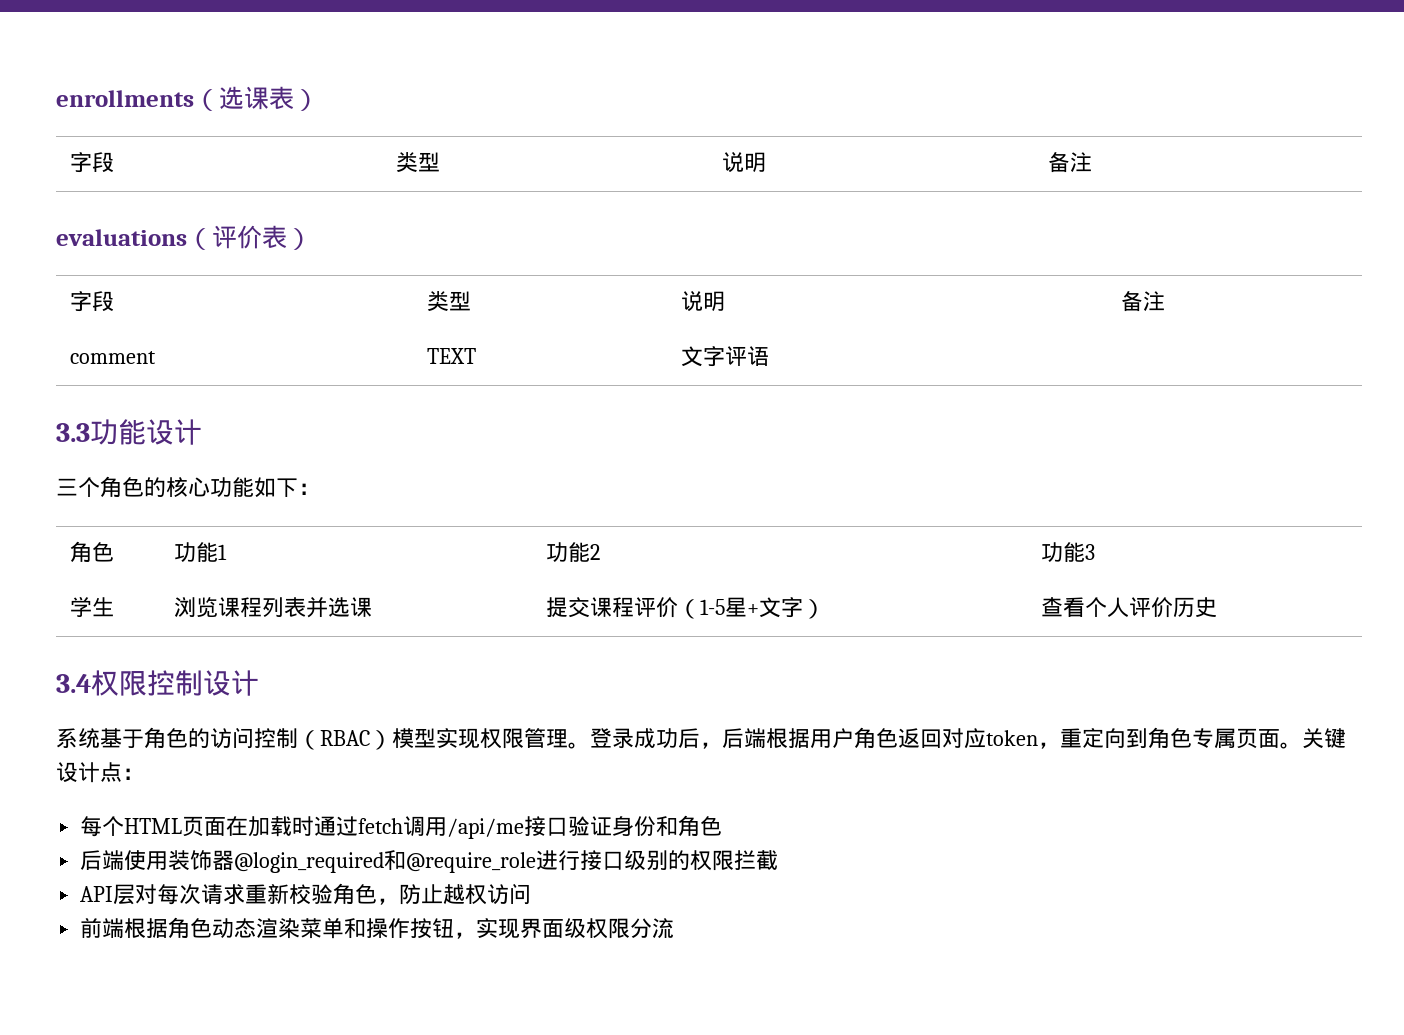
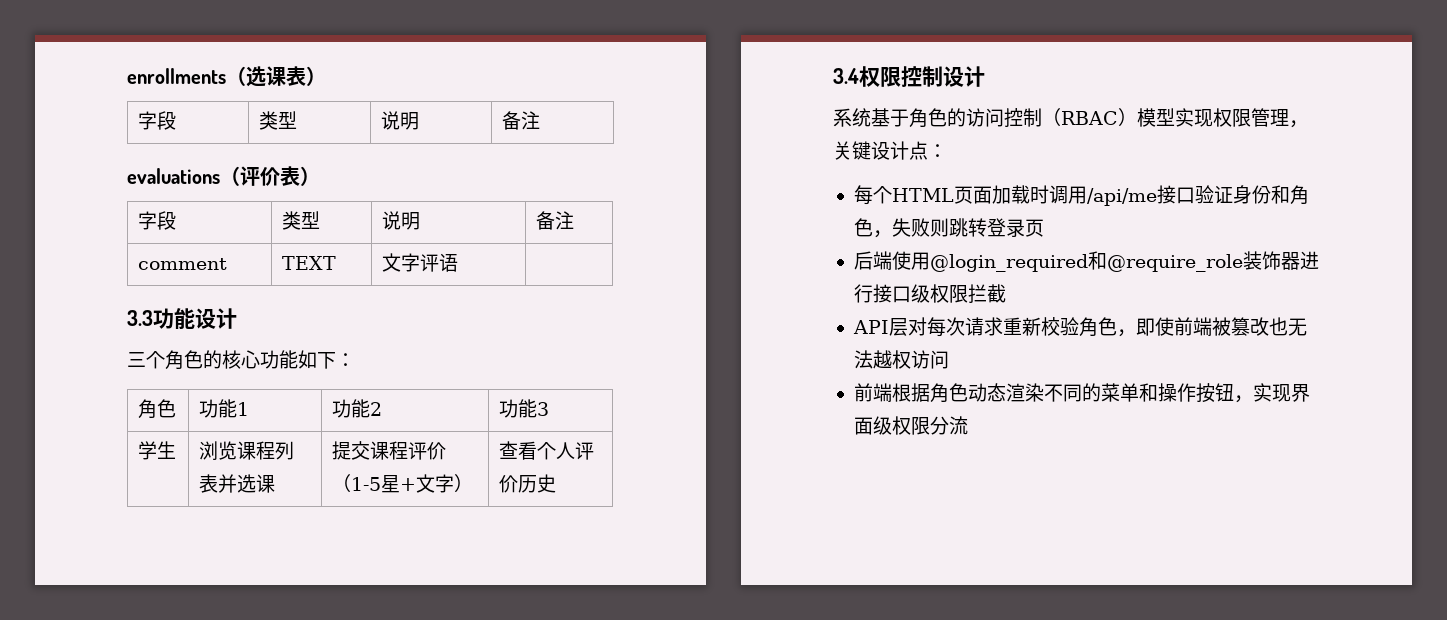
- 系统基于角色的访问控制（RBAC）模型实现权限管理。登录成功后，后端根据用户角色返回对应token，重定向到角色专属页面。关键设计点：
+ 系统基于角色的访问控制（RBAC）模型实现权限管理，关键设计点：
- 每个HTML页面在加载时通过fetch调用/api/me接口验证身份和角色
- 后端使用装饰器@login_required和@require_role进行接口级别的权限拦截
+ 每个HTML页面加载时调用/api/me接口验证身份和角色，失败则跳转登录页
+ 后端使用@login_required和@require_role装饰器进行接口级权限拦截
- API层对每次请求重新校验角色，防止越权访问
+ API层对每次请求重新校验角色，即使前端被篡改也无法越权访问
- 前端根据角色动态渲染菜单和操作按钮，实现界面级权限分流
+ 前端根据角色动态渲染不同的菜单和操作按钮，实现界面级权限分流

